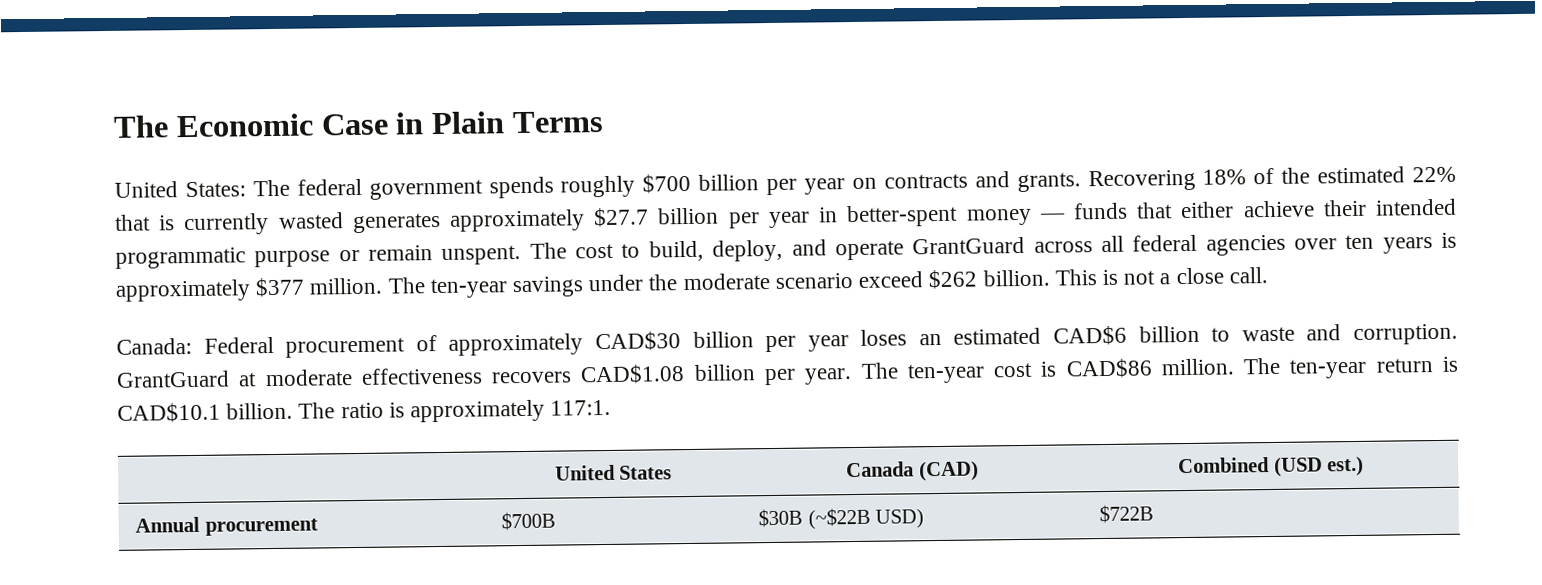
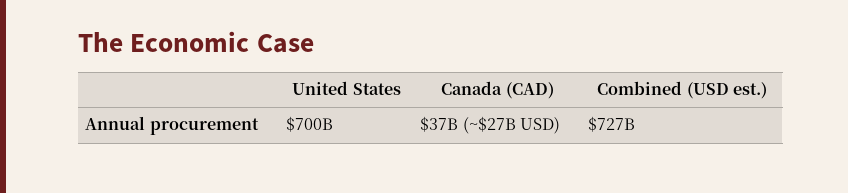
- The Economic Case in Plain Terms
- United States: The federal government spends roughly $700 billion per year on contracts and grants. Recovering 18% of the estimated 22% that is currently wasted generates approximately $27.7 billion per year in better-spent money — funds that either achieve their intended programmatic purpose or remain unspent. The cost to build, deploy, and operate GrantGuard across all federal agencies over ten years is approximately $377 million. The ten-year savings under the moderate scenario exceed $262 billion. This is not a close call.
- Canada: Federal procurement of approximately CAD$30 billion per year loses an estimated CAD$6 billion to waste and corruption. GrantGuard at moderate effectiveness recovers CAD$1.08 billion per year. The ten-year cost is CAD$86 million. The ten-year return is CAD$10.1 billion. The ratio is approximately 117:1.
+ The Economic Case
- Annual procurement | $700B | $30B (~$22B USD) | $722B
+ Annual procurement | $700B | $37B (~$27B USD) | $727B

